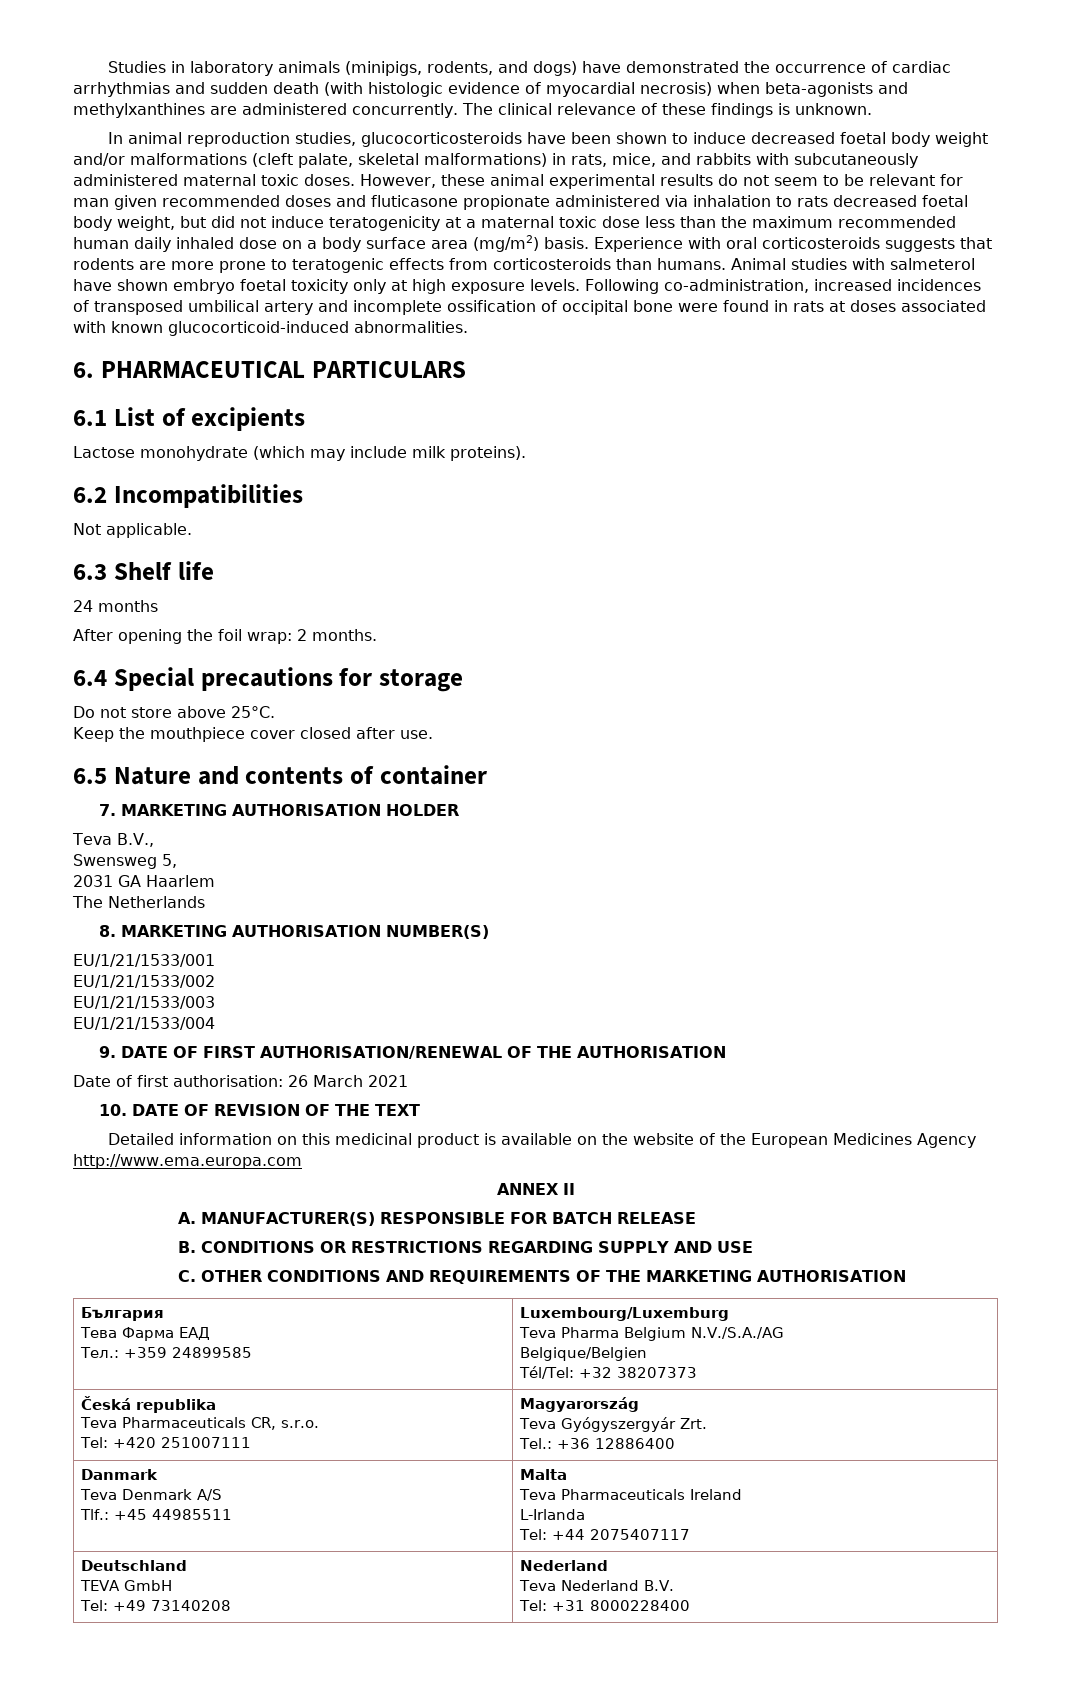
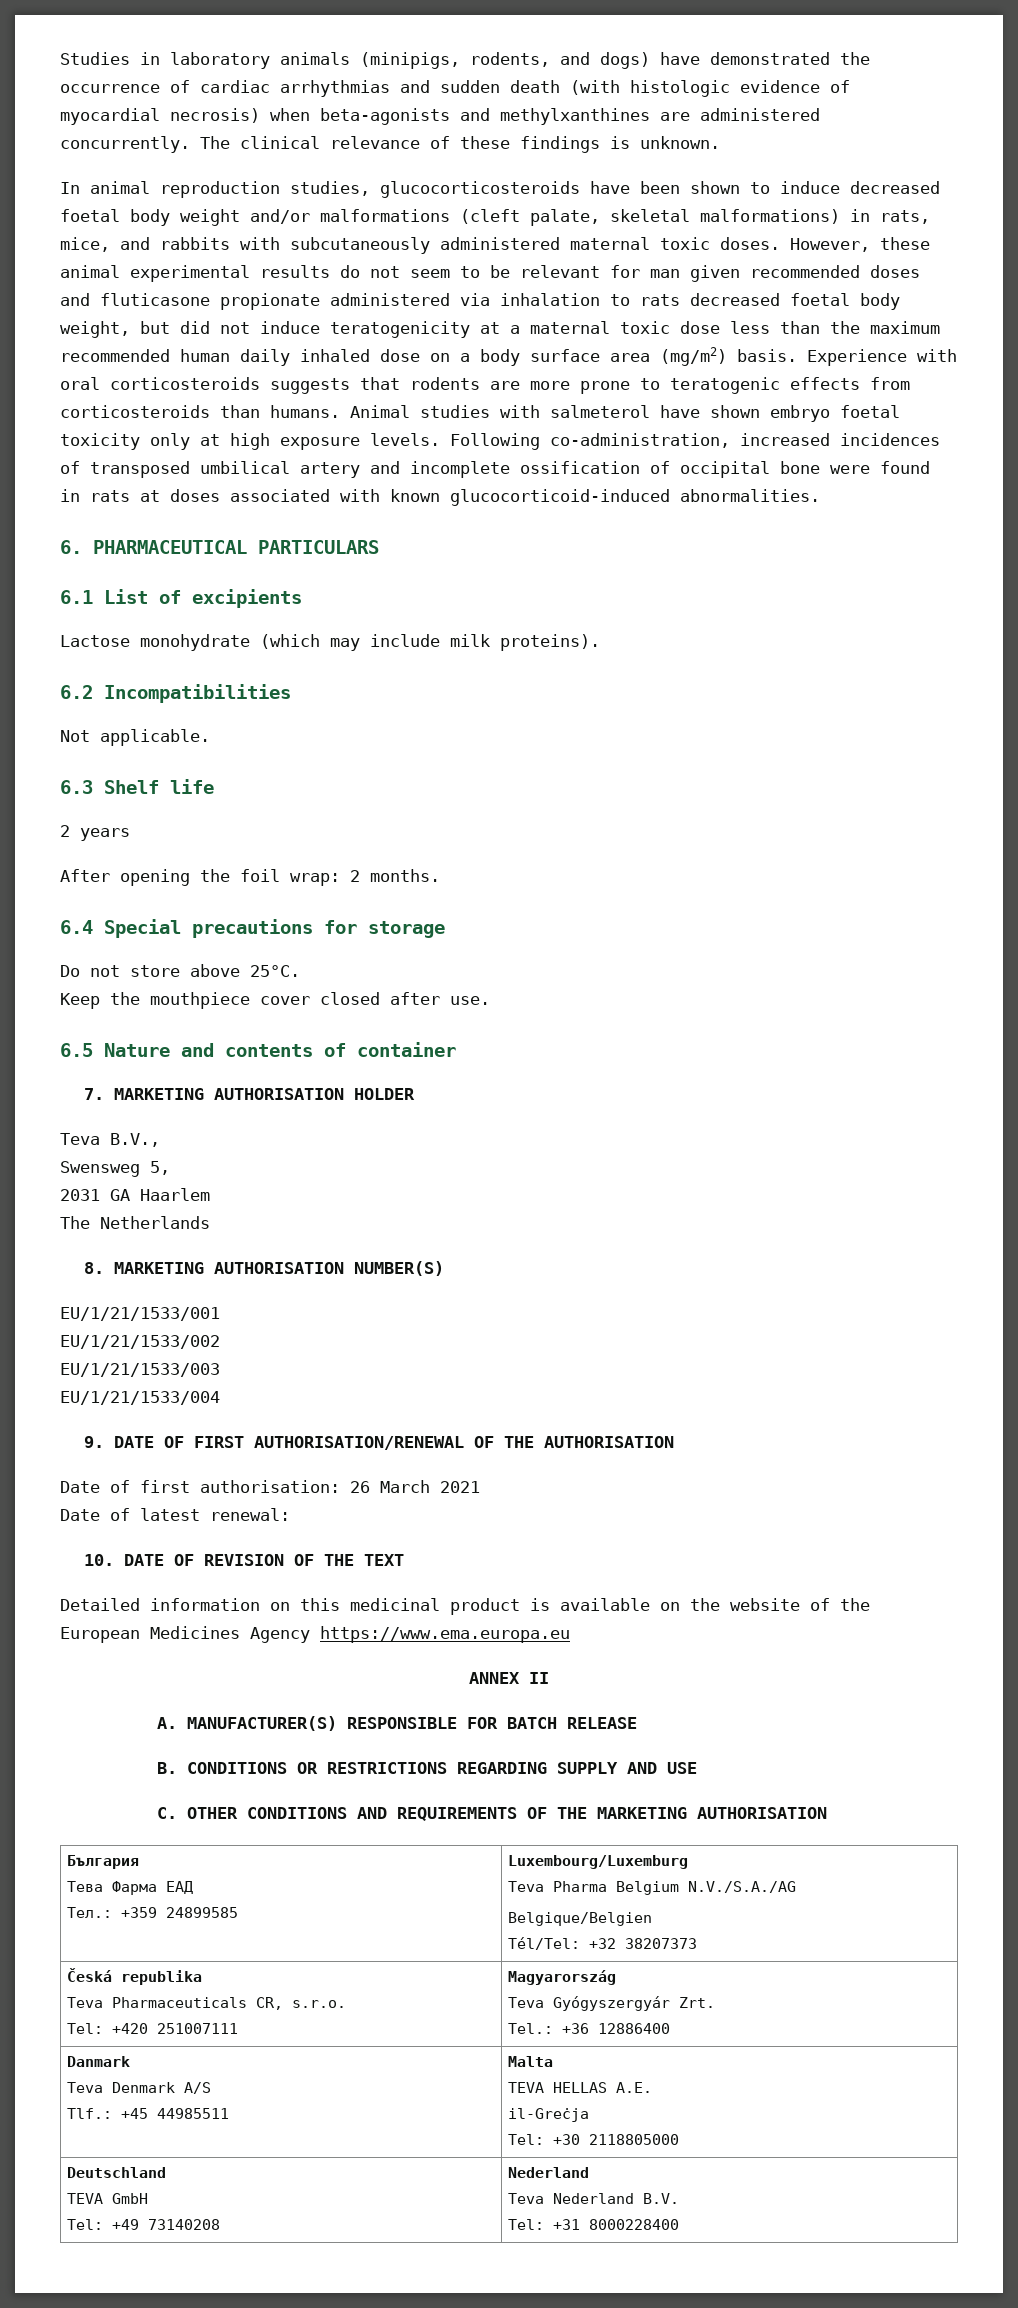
- 24 months
+ 2 years
+ Date of latest renewal:
- Detailed information on this medicinal product is available on the website of the European Medicines Agency http://www.ema.europa.com
+ Detailed information on this medicinal product is available on the website of the European Medicines Agency https://www.ema.europa.eu
  Danmark
  Teva Denmark A/S
  Tlf.: +45 44985511 | Malta
- Teva Pharmaceuticals Ireland
- L-Irlanda
- Tel: +44 2075407117
+ TEVA HELLAS Α.Ε.
+ il-Greċja
+ Tel: +30 2118805000

